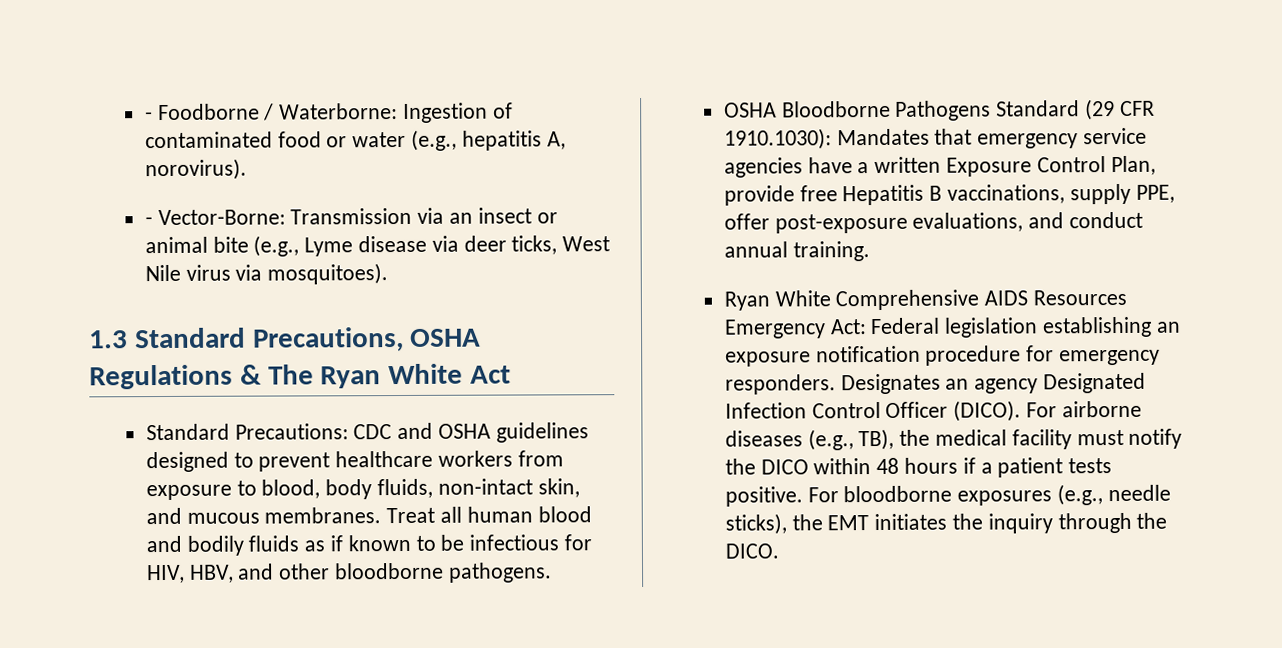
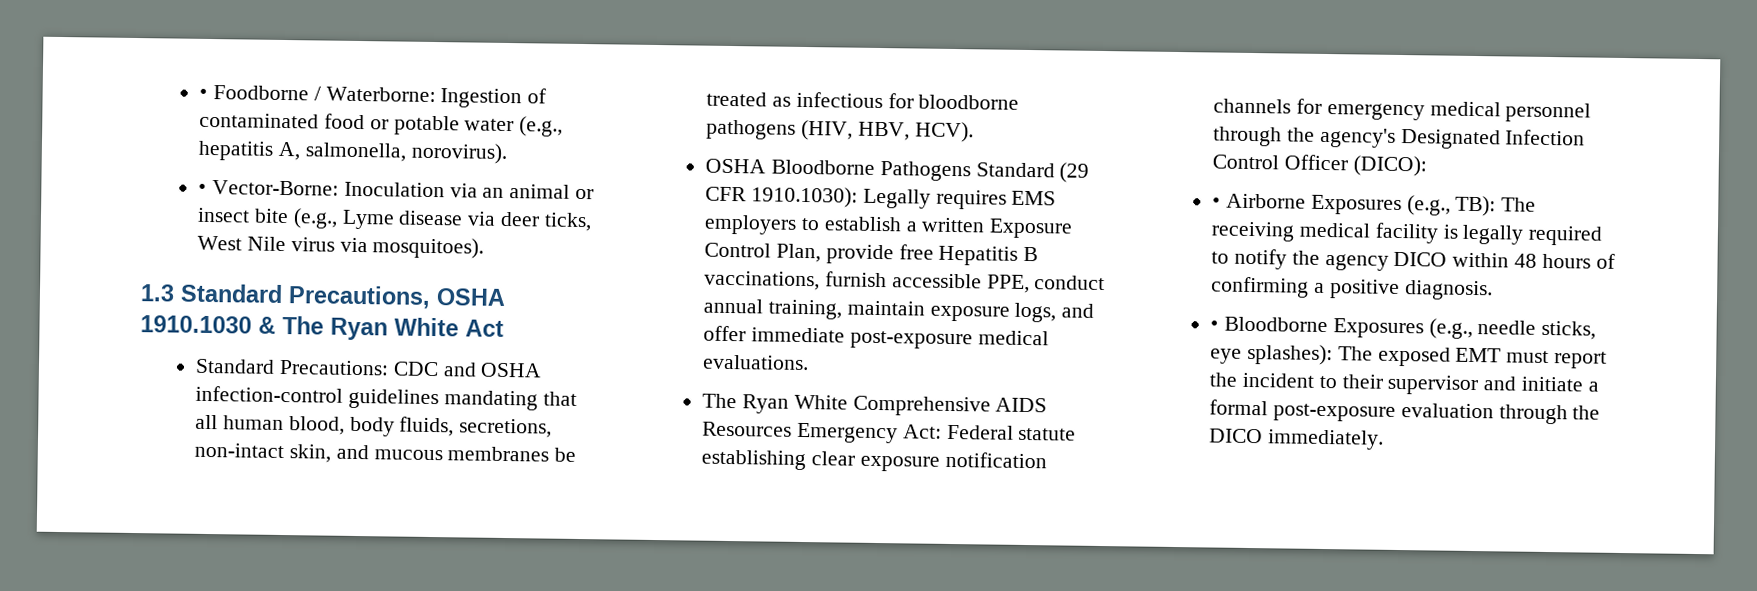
- - Foodborne / Waterborne: Ingestion of contaminated food or water (e.g., hepatitis A, norovirus).
+ • Foodborne / Waterborne: Ingestion of contaminated food or potable water (e.g., hepatitis A, salmonella, norovirus).
- - Vector-Borne: Transmission via an insect or animal bite (e.g., Lyme disease via deer ticks, West Nile virus via mosquitoes).
+ • Vector-Borne: Inoculation via an animal or insect bite (e.g., Lyme disease via deer ticks, West Nile virus via mosquitoes).
- 1.3 Standard Precautions, OSHA Regulations & The Ryan White Act
+ 1.3 Standard Precautions, OSHA 1910.1030 & The Ryan White Act
- Standard Precautions: CDC and OSHA guidelines designed to prevent healthcare workers from exposure to blood, body fluids, non-intact skin, and mucous membranes. Treat all human blood and bodily fluids as if known to be infectious for HIV, HBV, and other bloodborne pathogens.
+ Standard Precautions: CDC and OSHA infection-control guidelines mandating that all human blood, body fluids, secretions, non-intact skin, and mucous membranes be treated as infectious for bloodborne pathogens (HIV, HBV, HCV).
- OSHA Bloodborne Pathogens Standard (29 CFR 1910.1030): Mandates that emergency service agencies have a written Exposure Control Plan, provide free Hepatitis B vaccinations, supply PPE, offer post-exposure evaluations, and conduct annual training.
- Ryan White Comprehensive AIDS Resources Emergency Act: Federal legislation establishing an exposure notification procedure for emergency responders. Designates an agency Designated Infection Control Officer (DICO). For airborne diseases (e.g., TB), the medical facility must notify the DICO within 48 hours if a patient tests positive. For bloodborne exposures (e.g., needle sticks), the EMT initiates the inquiry through the DICO.
+ OSHA Bloodborne Pathogens Standard (29 CFR 1910.1030): Legally requires EMS employers to establish a written Exposure Control Plan, provide free Hepatitis B vaccinations, furnish accessible PPE, conduct annual training, maintain exposure logs, and offer immediate post-exposure medical evaluations.
+ The Ryan White Comprehensive AIDS Resources Emergency Act: Federal statute establishing clear exposure notification channels for emergency medical personnel through the agency's Designated Infection Control Officer (DICO):
+ • Airborne Exposures (e.g., TB): The receiving medical facility is legally required to notify the agency DICO within 48 hours of confirming a positive diagnosis.
+ • Bloodborne Exposures (e.g., needle sticks, eye splashes): The exposed EMT must report the incident to their supervisor and initiate a formal post-exposure evaluation through the DICO immediately.

